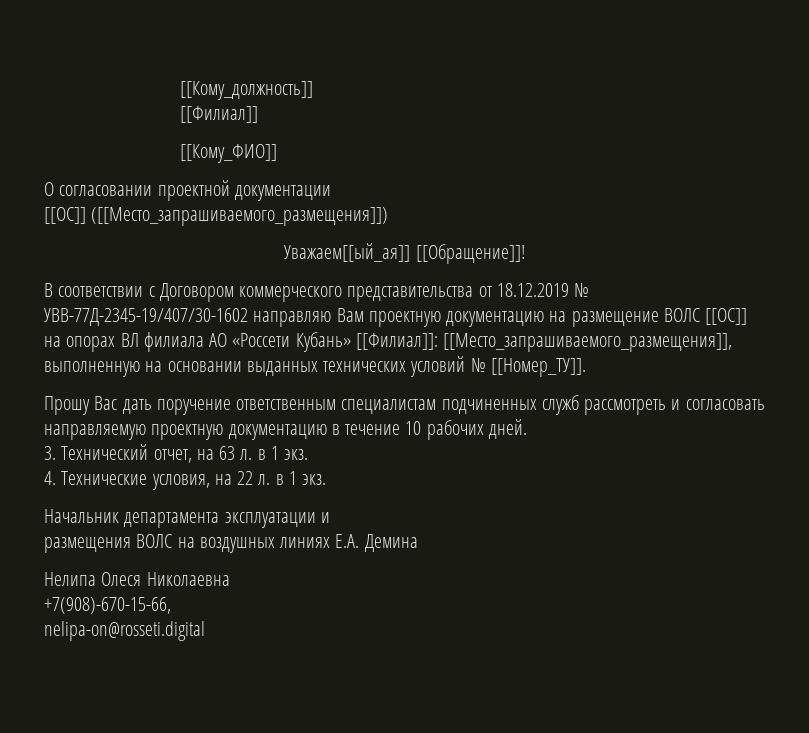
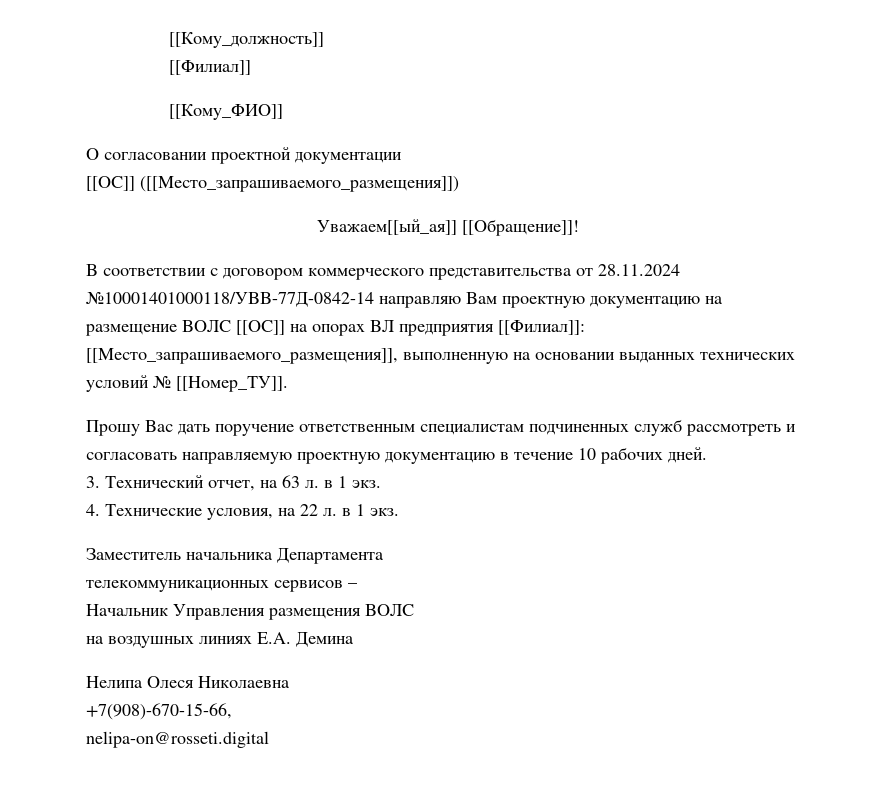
- В соответствии с Договором коммерческого представительства от 18.12.2019 № УВВ-77Д-2345-19/407/30-1602 направляю Вам проектную документацию на размещение ВОЛС [[ОС]] на опорах ВЛ филиала АО «Россети Кубань» [[Филиал]]: [[Место_запрашиваемого_размещения]], выполненную на основании выданных технических условий № [[Номер_ТУ]].
+ В соответствии с договором коммерческого представительства от 28.11.2024 №10001401000118/УВВ-77Д-0842-14 направляю Вам проектную документацию на размещение ВОЛС [[ОС]] на опорах ВЛ предприятия [[Филиал]]: [[Место_запрашиваемого_размещения]], выполненную на основании выданных технических условий № [[Номер_ТУ]].
- Начальник департамента эксплуатации и
- размещения ВОЛС на воздушных линиях Е.А. Демина
+ Заместитель начальника Департамента
+ телекоммуникационных сервисов –
+ Начальник Управления размещения ВОЛС
+ на воздушных линиях Е.А. Демина

